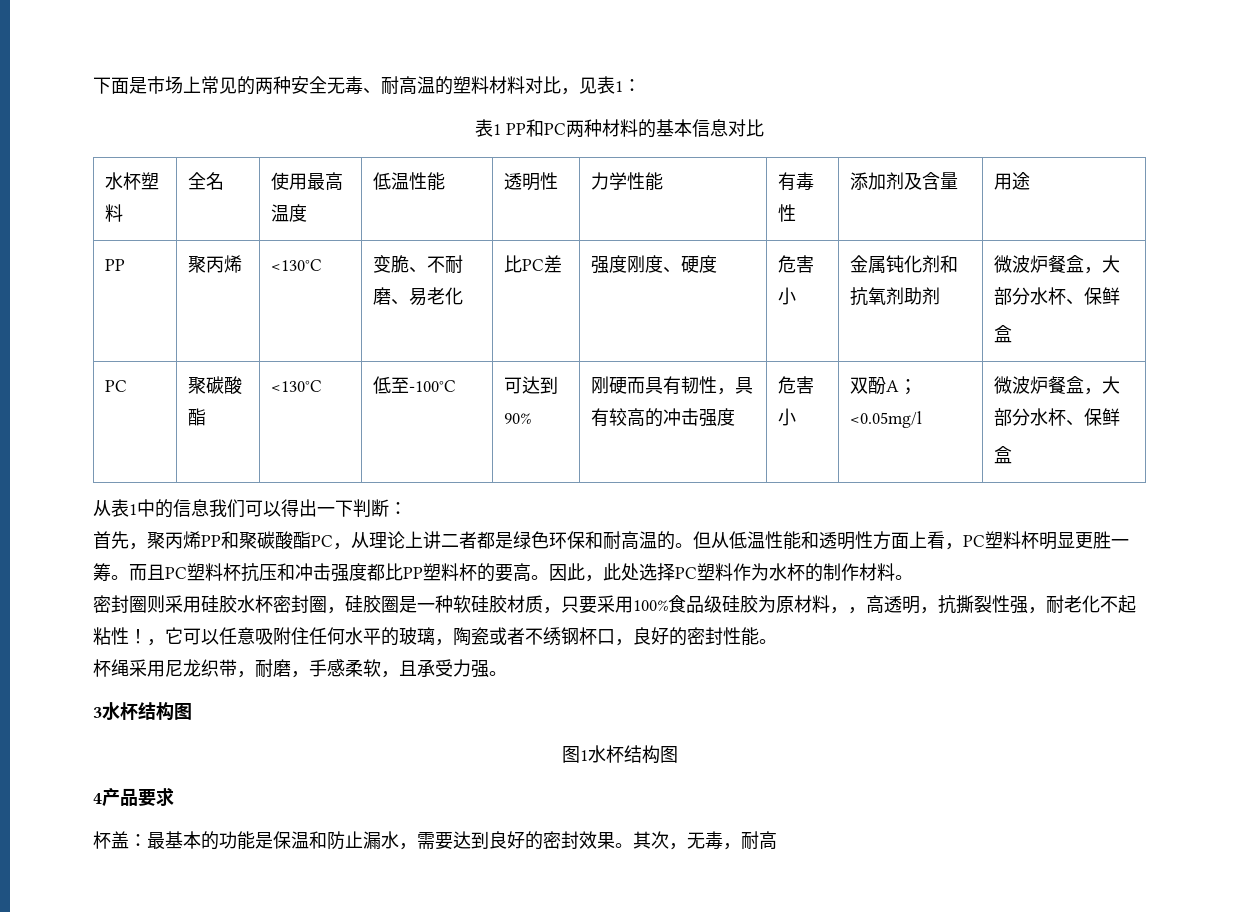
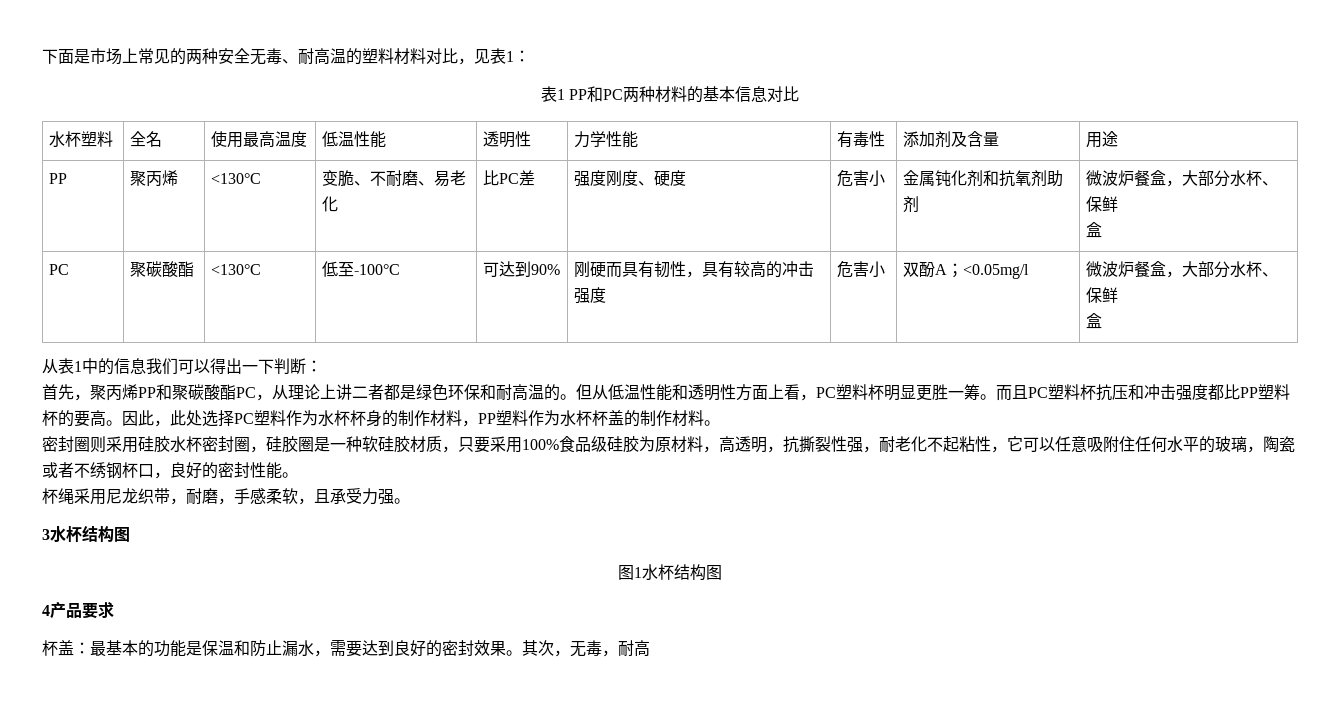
- 因此，此处选择PC塑料作为水杯的制作材料。
+ 因此，此处选择PC塑料作为水杯杯身的制作材料，PP塑料作为水杯杯盖的制作材料。
- 密封圈则采用硅胶水杯密封圈，硅胶圈是一种软硅胶材质，只要采用100%食品级硅胶为原材料，，高透明，抗撕裂性强，耐老化不起粘性！，它可以任意吸附住任何水平的玻璃，陶瓷或者不绣钢杯口，良好的密封性能。
+ 密封圈则采用硅胶水杯密封圈，硅胶圈是一种软硅胶材质，只要采用100%食品级硅胶为原材料，高透明，抗撕裂性强，耐老化不起粘性，它可以任意吸附住任何水平的玻璃，陶瓷或者不绣钢杯口，良好的密封性能。

